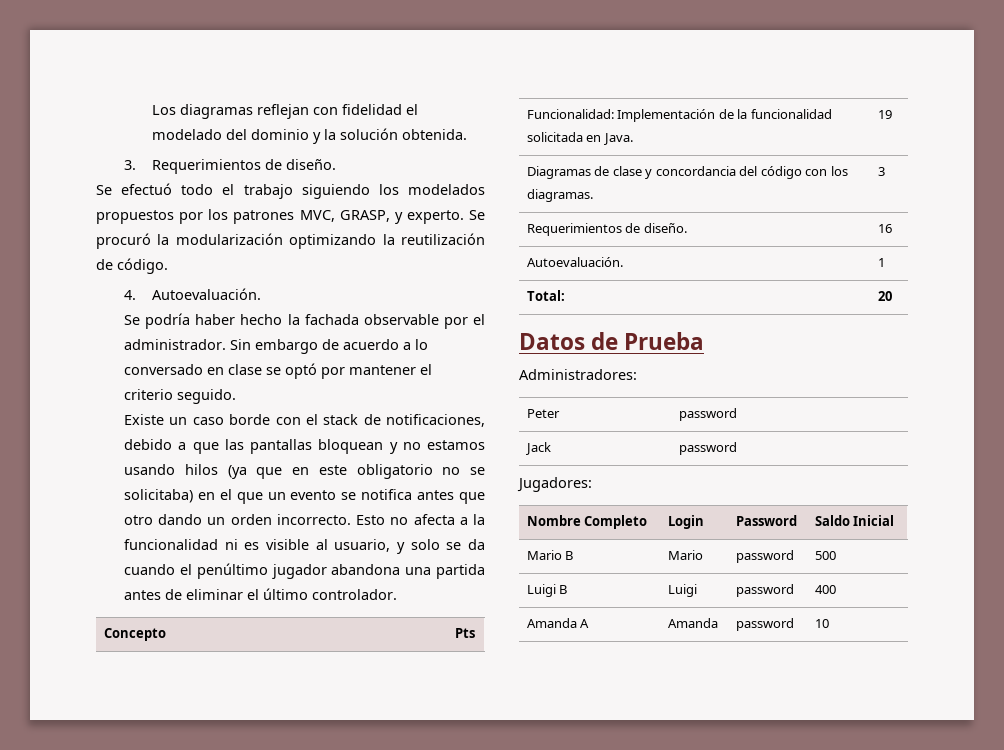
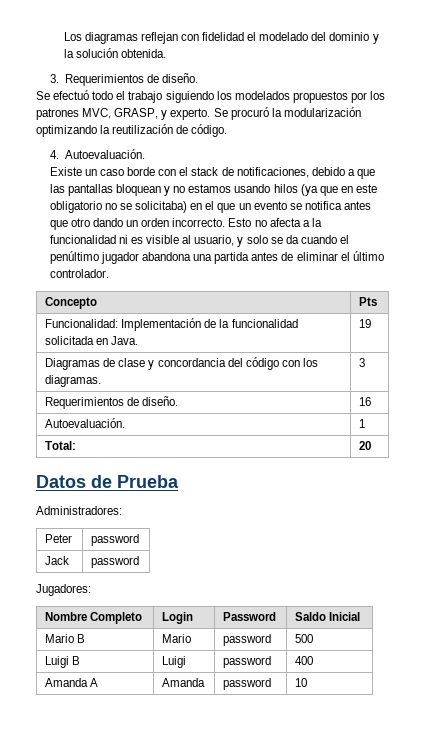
- Se podría haber hecho la fachada observable por el administrador. Sin embargo de acuerdo a lo conversado en clase se optó por mantener el criterio seguido.

